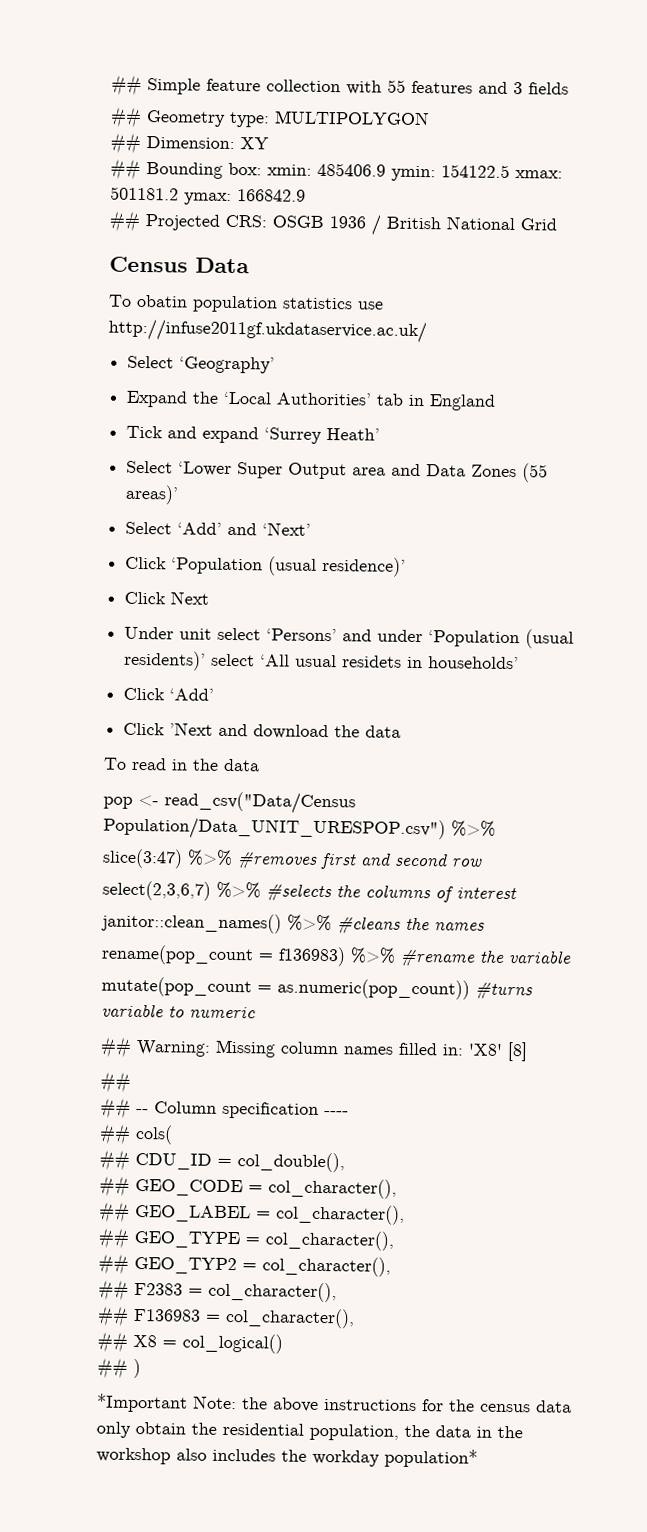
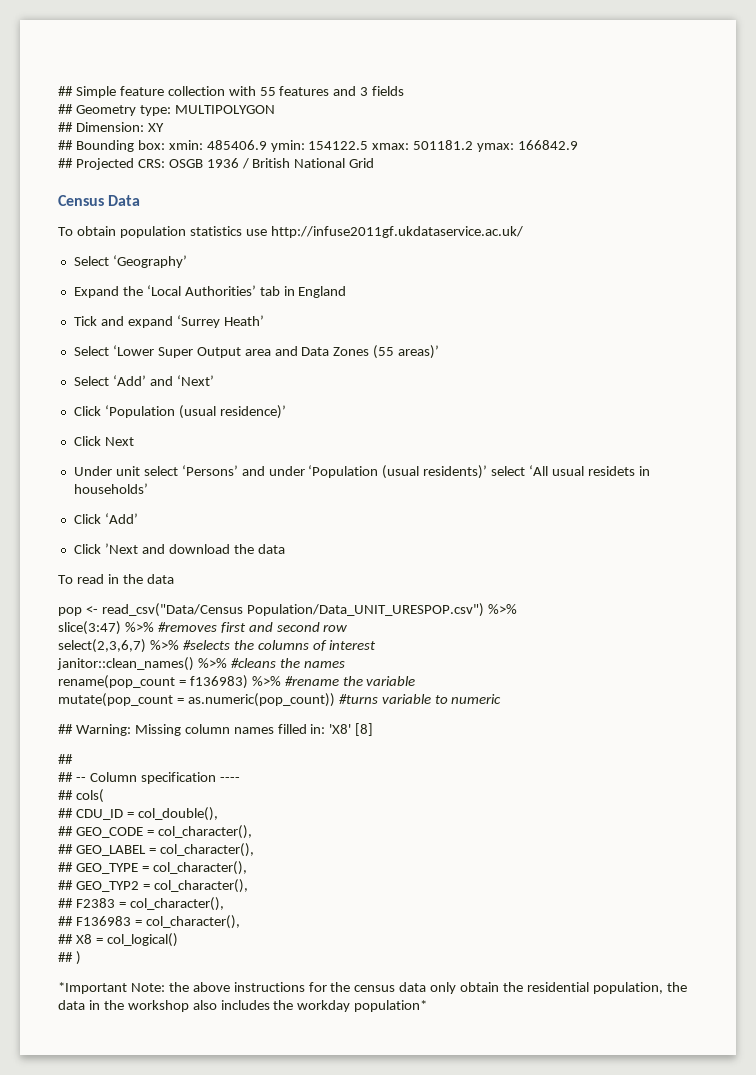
- To obatin population statistics use http://infuse2011gf.ukdataservice.ac.uk/
+ To obtain population statistics use http://infuse2011gf.ukdataservice.ac.uk/

